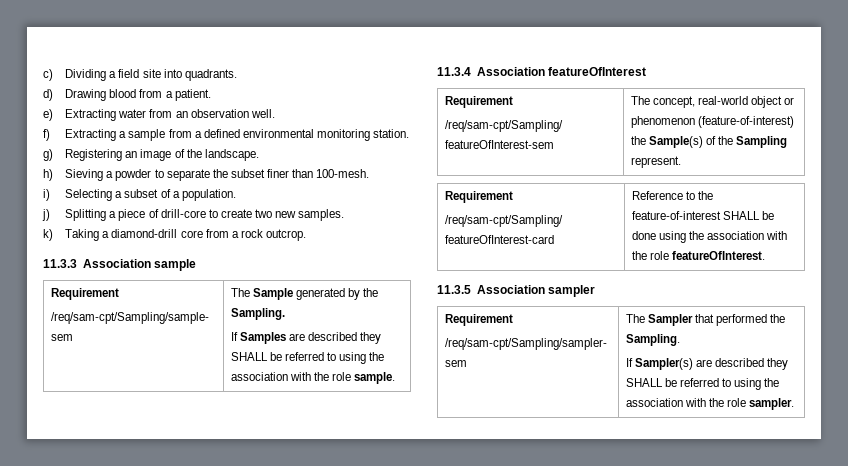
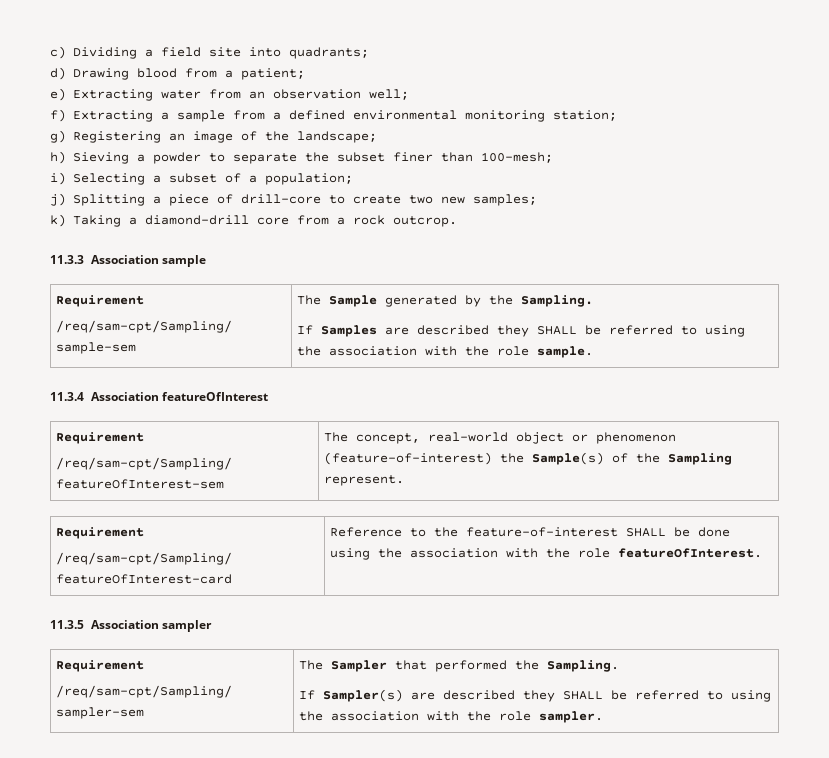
- c) Dividing a field site into quadrants.
+ c) Dividing a field site into quadrants;
- d) Drawing blood from a patient.
+ d) Drawing blood from a patient;
- e) Extracting water from an observation well.
+ e) Extracting water from an observation well;
- f) Extracting a sample from a defined environmental monitoring station.
+ f) Extracting a sample from a defined environmental monitoring station;
- g) Registering an image of the landscape.
+ g) Registering an image of the landscape;
- h) Sieving a powder to separate the subset finer than 100-mesh.
+ h) Sieving a powder to separate the subset finer than 100-mesh;
- i) Selecting a subset of a population.
+ i) Selecting a subset of a population;
- j) Splitting a piece of drill-core to create two new samples.
+ j) Splitting a piece of drill-core to create two new samples;

